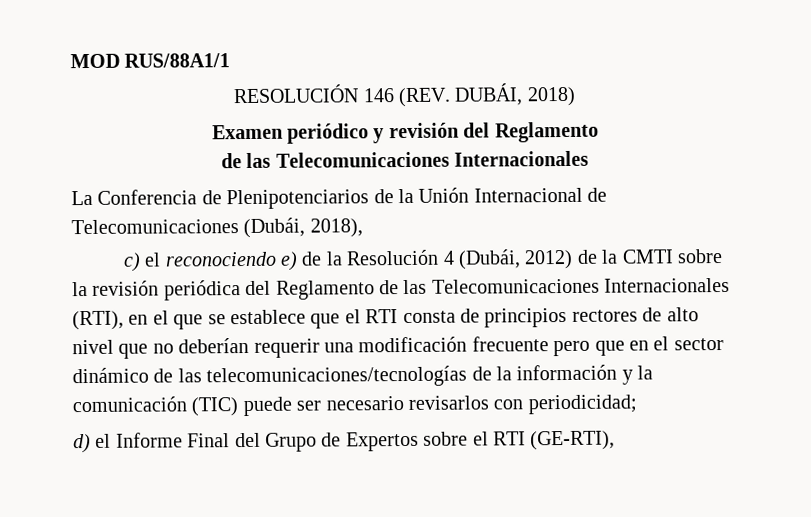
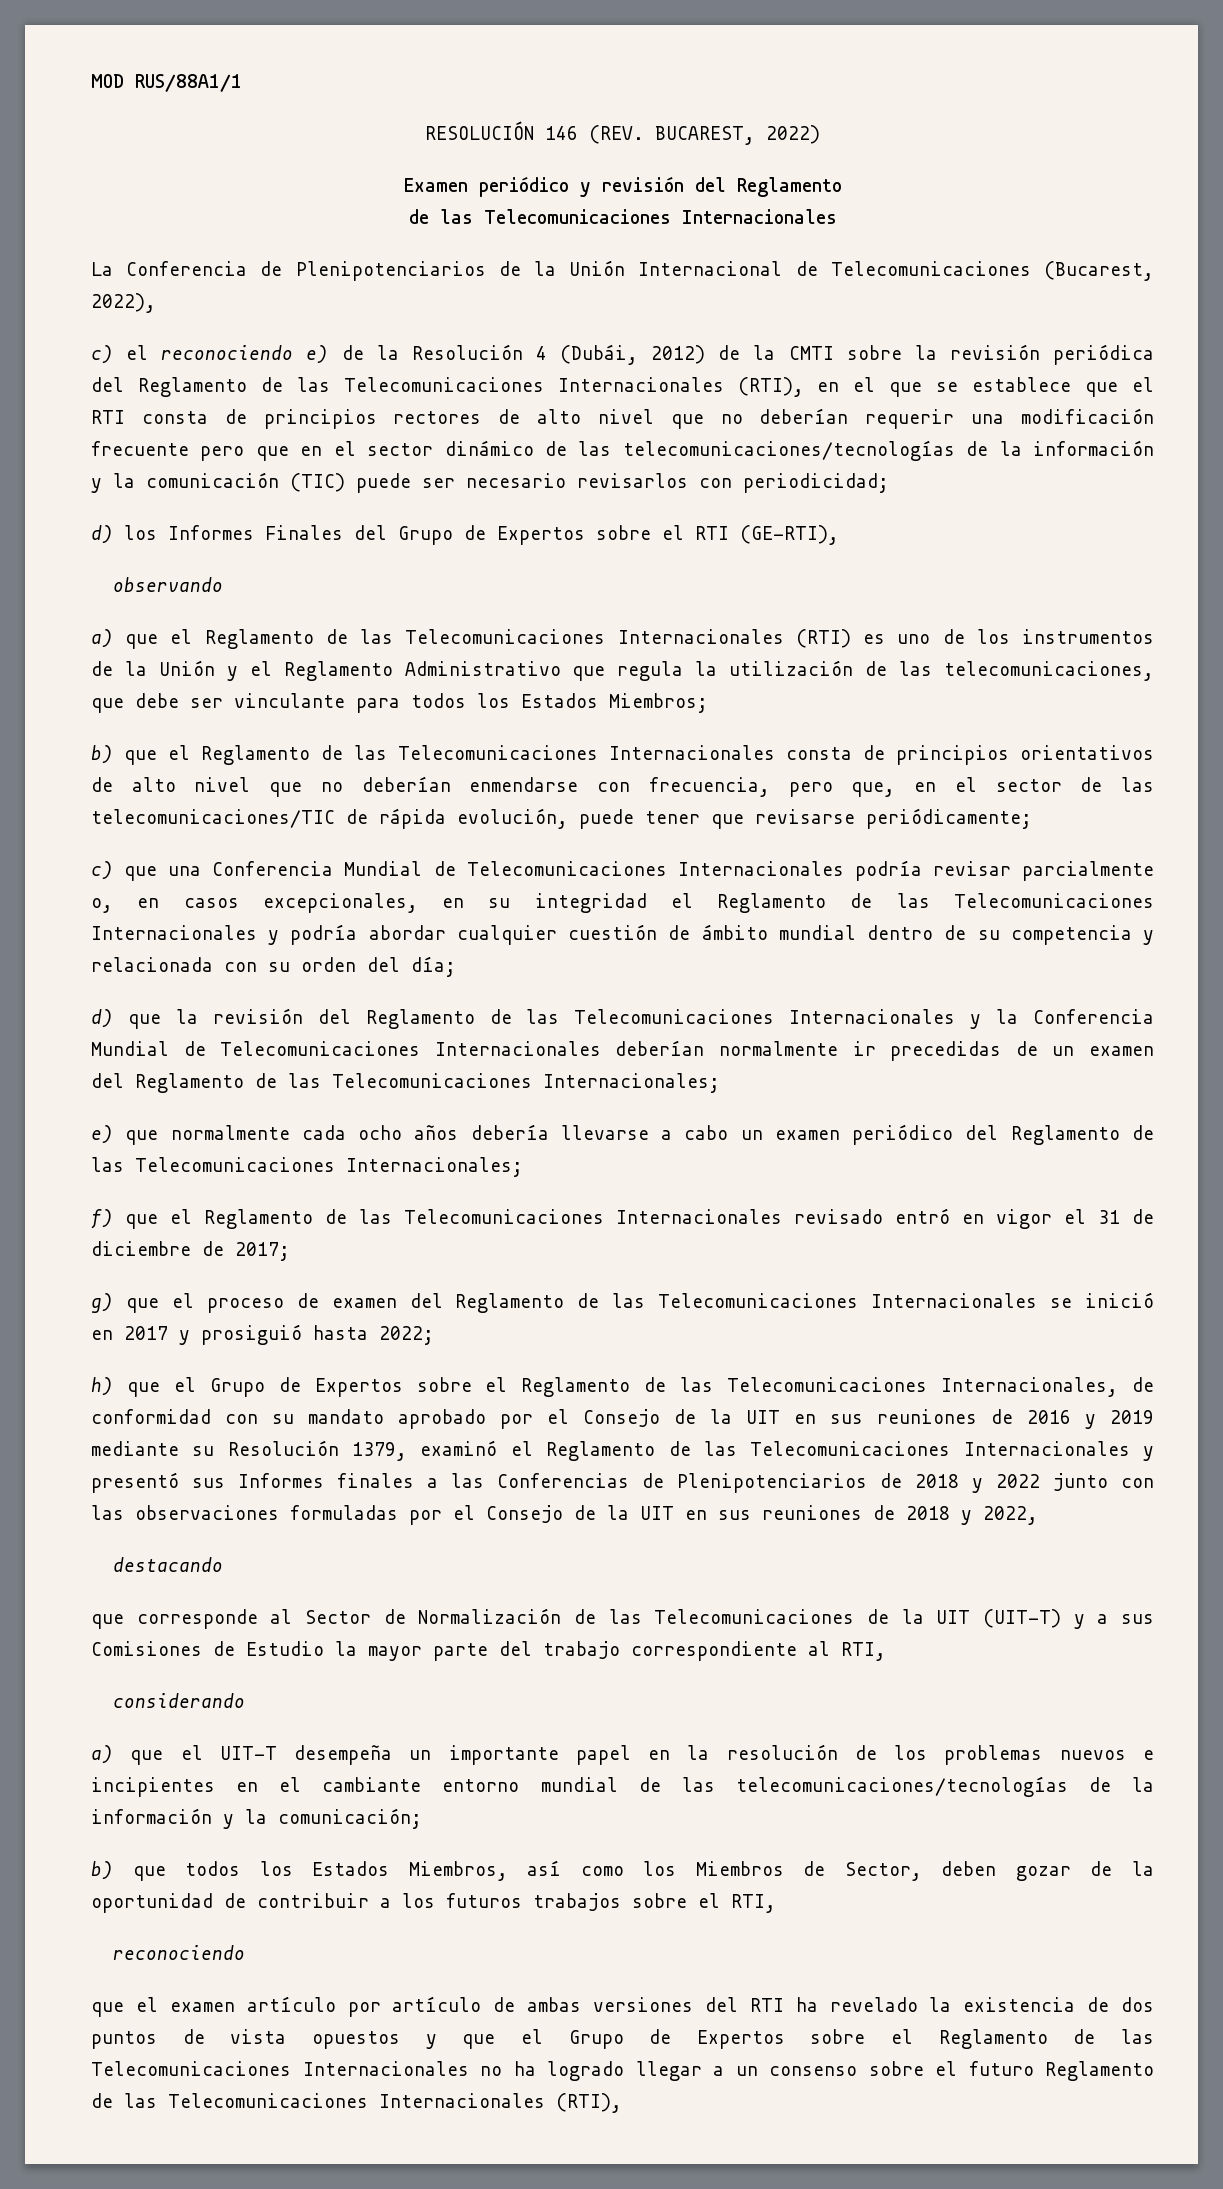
- RESOLUCIÓN 146 (REV. DUBÁI, 2018)
+ RESOLUCIÓN 146 (REV. BUCAREST, 2022)
- La Conferencia de Plenipotenciarios de la Unión Internacional de Telecomunicaciones (Dubái, 2018),
+ La Conferencia de Plenipotenciarios de la Unión Internacional de Telecomunicaciones (Bucarest, 2022),
- d) el Informe Final del Grupo de Expertos sobre el RTI (GE-RTI),
+ d) los Informes Finales del Grupo de Expertos sobre el RTI (GE-RTI),
+ observando
+ a) que el Reglamento de las Telecomunicaciones Internacionales (RTI) es uno de los instrumentos de la Unión y el Reglamento Administrativo que regula la utilización de las telecomunicaciones, que debe ser vinculante para todos los Estados Miembros;
+ b) que el Reglamento de las Telecomunicaciones Internacionales consta de principios orientativos de alto nivel que no deberían enmendarse con frecuencia, pero que, en el sector de las telecomunicaciones/TIC de rápida evolución, puede tener que revisarse periódicamente;
+ c) que una Conferencia Mundial de Telecomunicaciones Internacionales podría revisar parcialmente o, en casos excepcionales, en su integridad el Reglamento de las Telecomunicaciones Internacionales y podría abordar cualquier cuestión de ámbito mundial dentro de su competencia y relacionada con su orden del día;
+ d) que la revisión del Reglamento de las Telecomunicaciones Internacionales y la Conferencia Mundial de Telecomunicaciones Internacionales deberían normalmente ir precedidas de un examen del Reglamento de las Telecomunicaciones Internacionales;
+ e) que normalmente cada ocho años debería llevarse a cabo un examen periódico del Reglamento de las Telecomunicaciones Internacionales;
+ f) que el Reglamento de las Telecomunicaciones Internacionales revisado entró en vigor el 31 de diciembre de 2017;
+ g) que el proceso de examen del Reglamento de las Telecomunicaciones Internacionales se inició en 2017 y prosiguió hasta 2022;
+ h) que el Grupo de Expertos sobre el Reglamento de las Telecomunicaciones Internacionales, de conformidad con su mandato aprobado por el Consejo de la UIT en sus reuniones de 2016 y 2019 mediante su Resolución 1379, examinó el Reglamento de las Telecomunicaciones Internacionales y presentó sus Informes finales a las Conferencias de Plenipotenciarios de 2018 y 2022 junto con las observaciones formuladas por el Consejo de la UIT en sus reuniones de 2018 y 2022,
+ destacando
+ que corresponde al Sector de Normalización de las Telecomunicaciones de la UIT (UIT-T) y a sus Comisiones de Estudio la mayor parte del trabajo correspondiente al RTI,
+ considerando
+ a) que el UIT-T desempeña un importante papel en la resolución de los problemas nuevos e incipientes en el cambiante entorno mundial de las telecomunicaciones/tecnologías de la información y la comunicación;
+ b) que todos los Estados Miembros, así como los Miembros de Sector, deben gozar de la oportunidad de contribuir a los futuros trabajos sobre el RTI,
+ reconociendo
+ que el examen artículo por artículo de ambas versiones del RTI ha revelado la existencia de dos puntos de vista opuestos y que el Grupo de Expertos sobre el Reglamento de las Telecomunicaciones Internacionales no ha logrado llegar a un consenso sobre el futuro Reglamento de las Telecomunicaciones Internacionales (RTI),

